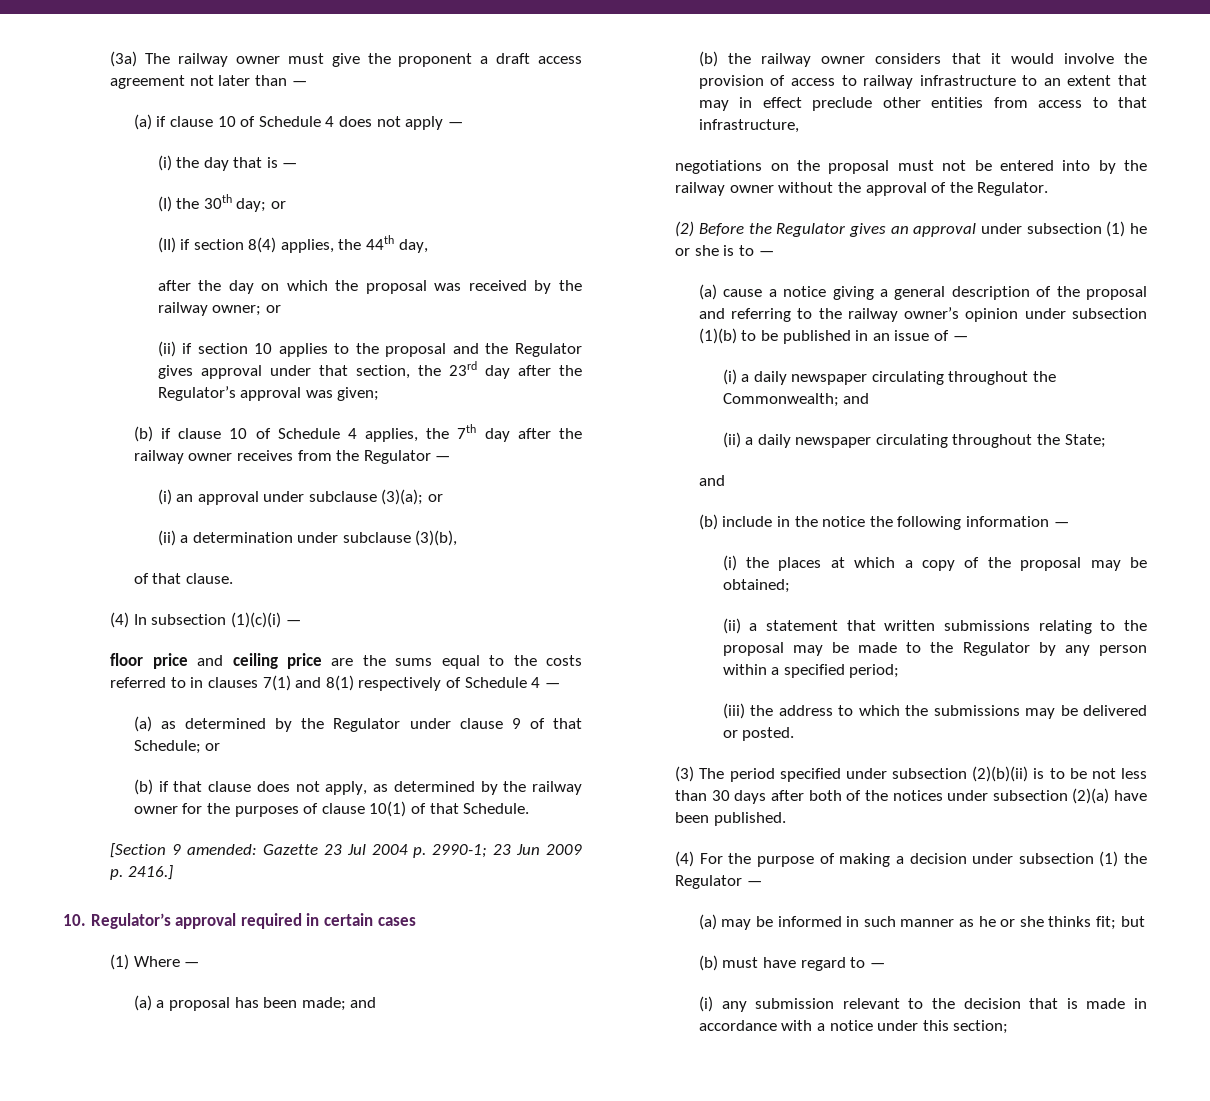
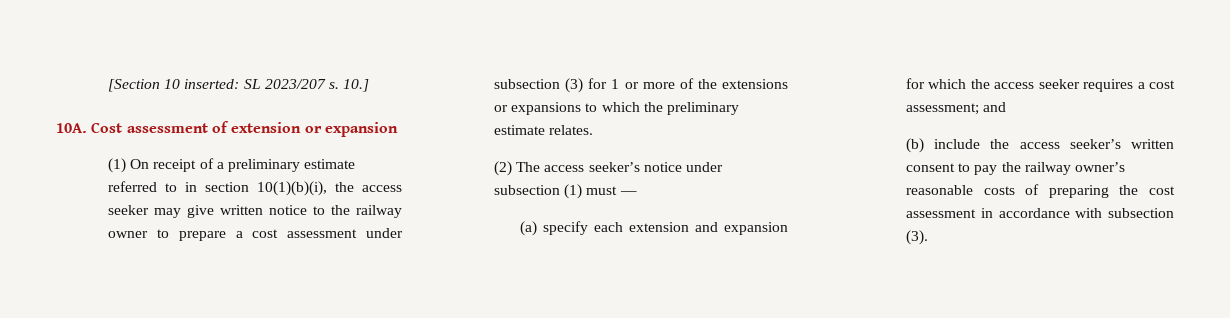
- (3a) The railway owner must give the proponent a draft access agreement not later than —
- (a) if clause 10 of Schedule 4 does not apply —
- (i) the day that is —
- (I) the 30th day; or
- (II) if section 8(4) applies, the 44th day,
- after the day on which the proposal was received by the railway owner; or
- (ii) if section 10 applies to the proposal and the Regulator gives approval under that section, the 23rd day after the Regulator’s approval was given;
- (b) if clause 10 of Schedule 4 applies, the 7th day after the railway owner receives from the Regulator —
- (i) an approval under subclause (3)(a); or
- (ii) a determination under subclause (3)(b),
- of that clause.
- (4) In subsection (1)(c)(i) —
- floor price and ceiling price are the sums equal to the costs referred to in clauses 7(1) and 8(1) respectively of Schedule 4 —
- (a) as determined by the Regulator under clause 9 of that Schedule; or
- (b) if that clause does not apply, as determined by the railway owner for the purposes of clause 10(1) of that Schedule.
- [Section 9 amended: Gazette 23 Jul 2004 p. 2990-1; 23 Jun 2009 p. 2416.]
- 10. Regulator’s approval required in certain cases
- (1) Where —
- (a) a proposal has been made; and
- (b) the railway owner considers that it would involve the provision of access to railway infrastructure to an extent that may in effect preclude other entities from access to that infrastructure,
- negotiations on the proposal must not be entered into by the railway owner without the approval of the Regulator.
- (2) Before the Regulator gives an approval under subsection (1) he or she is to —
- (a) cause a notice giving a general description of the proposal and referring to the railway owner’s opinion under subsection (1)(b) to be published in an issue of —
- (i) a daily newspaper circulating throughout the Commonwealth; and
- (ii) a daily newspaper circulating throughout the State;
- and
- (b) include in the notice the following information —
- (i) the places at which a copy of the proposal may be obtained;
- (ii) a statement that written submissions relating to the proposal may be made to the Regulator by any person within a specified period;
- (iii) the address to which the submissions may be delivered or posted.
- (3) The period specified under subsection (2)(b)(ii) is to be not less than 30 days after both of the notices under subsection (2)(a) have been published.
- (4) For the purpose of making a decision under subsection (1) the Regulator —
- (a) may be informed in such manner as he or she thinks fit; but
- (b) must have regard to —
- (i) any submission relevant to the decision that is made in accordance with a notice under this section;
+ [Section 10 inserted: SL 2023/207 s. 10.]
+ 10A. Cost assessment of extension or expansion
+ (1) On receipt of a preliminary estimate referred to in section 10(1)(b)(i), the access seeker may give written notice to the railway owner to prepare a cost assessment under subsection (3) for 1 or more of the extensions or expansions to which the preliminary estimate relates.
+ (2) The access seeker’s notice under subsection (1) must —
+ (a) specify each extension and expansion for which the access seeker requires a cost assessment; and
+ (b) include the access seeker’s written consent to pay the railway owner’s reasonable costs of preparing the cost assessment in accordance with subsection (3).

